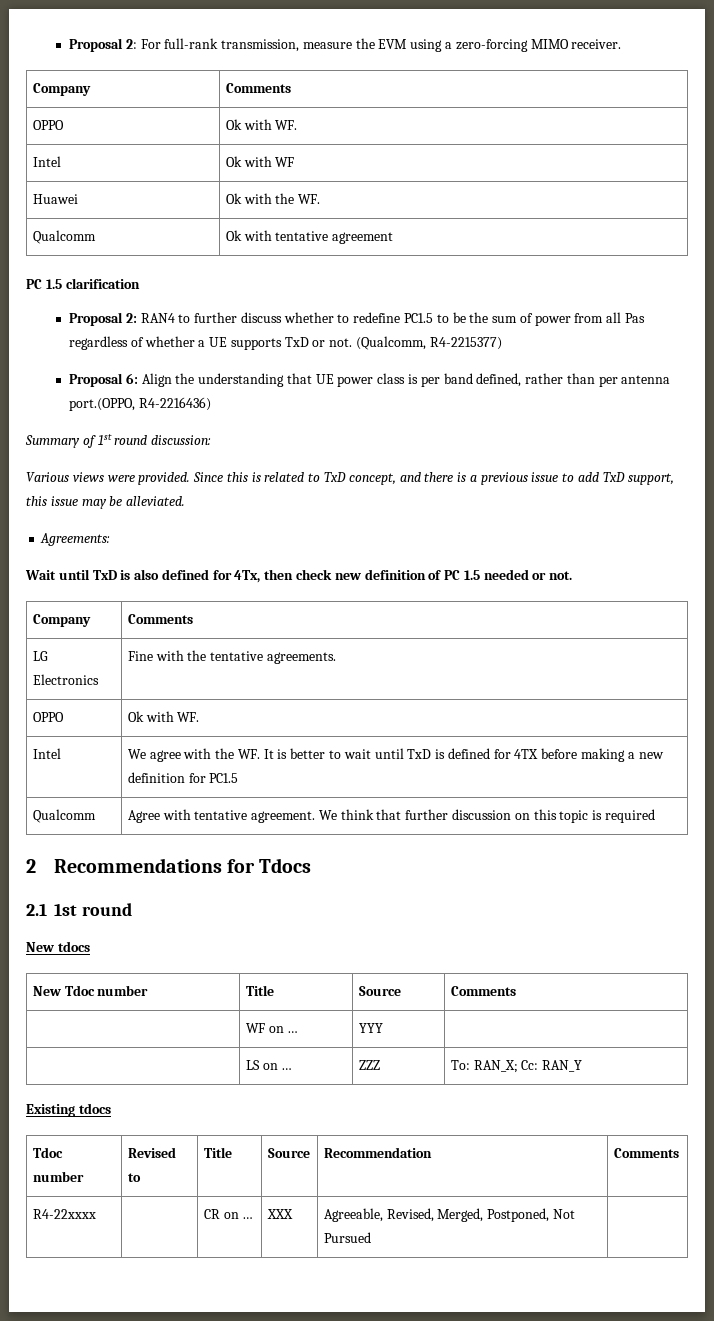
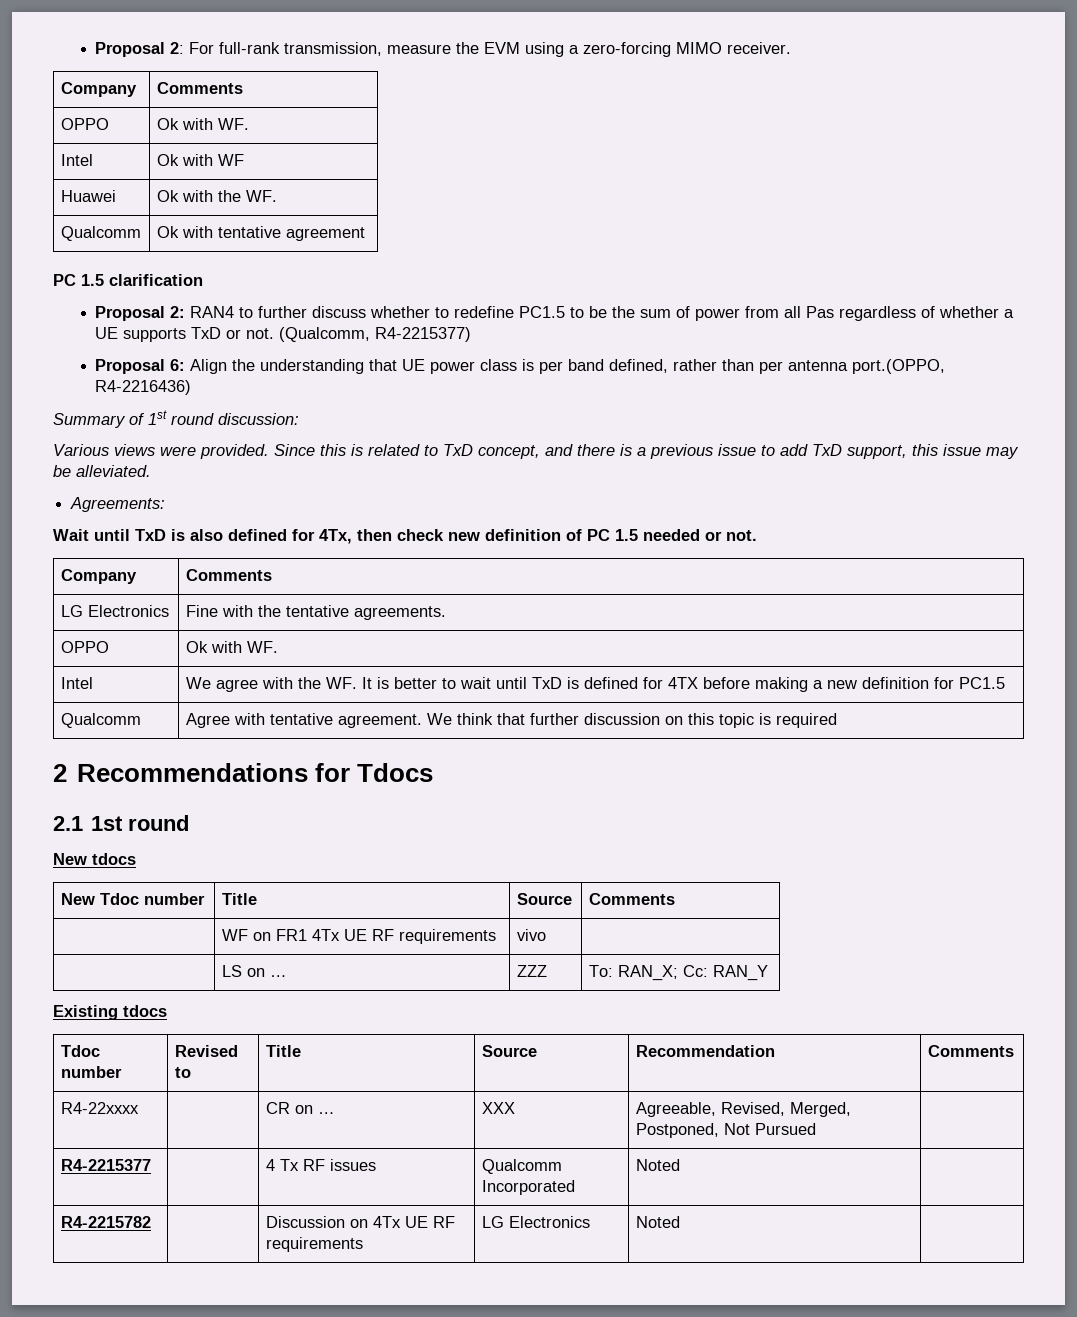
- | WF on … | YYY |
+ | WF on FR1 4Tx UE RF requirements | vivo |
+ R4-2215377 | | 4 Tx RF issues | Qualcomm Incorporated | Noted |
+ R4-2215782 | | Discussion on 4Tx UE RF requirements | LG Electronics | Noted |

